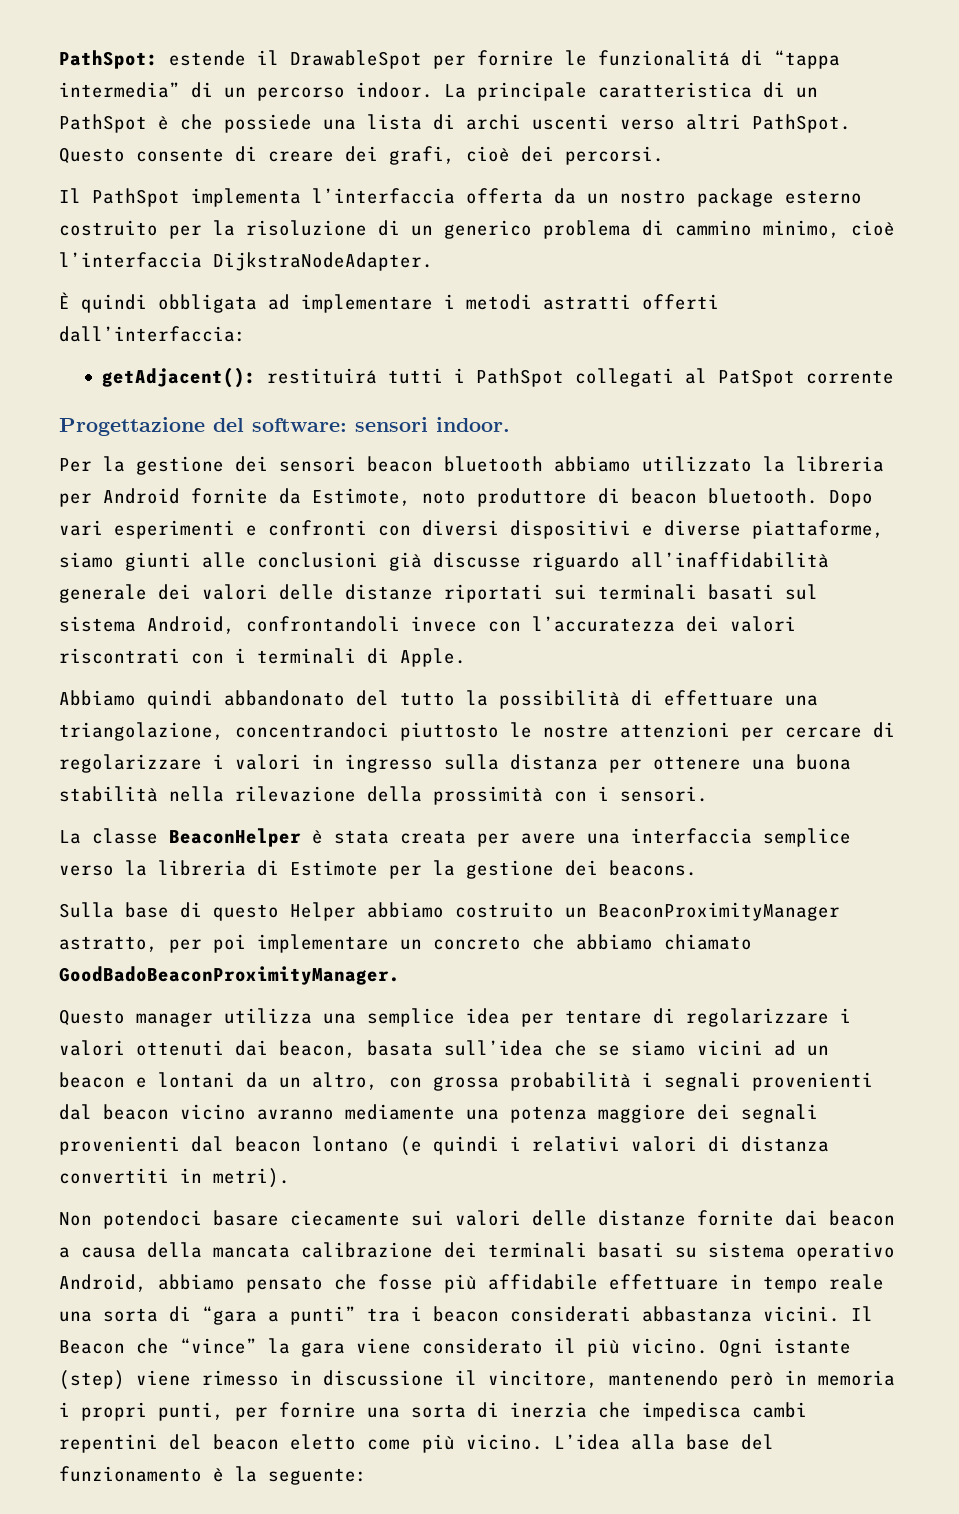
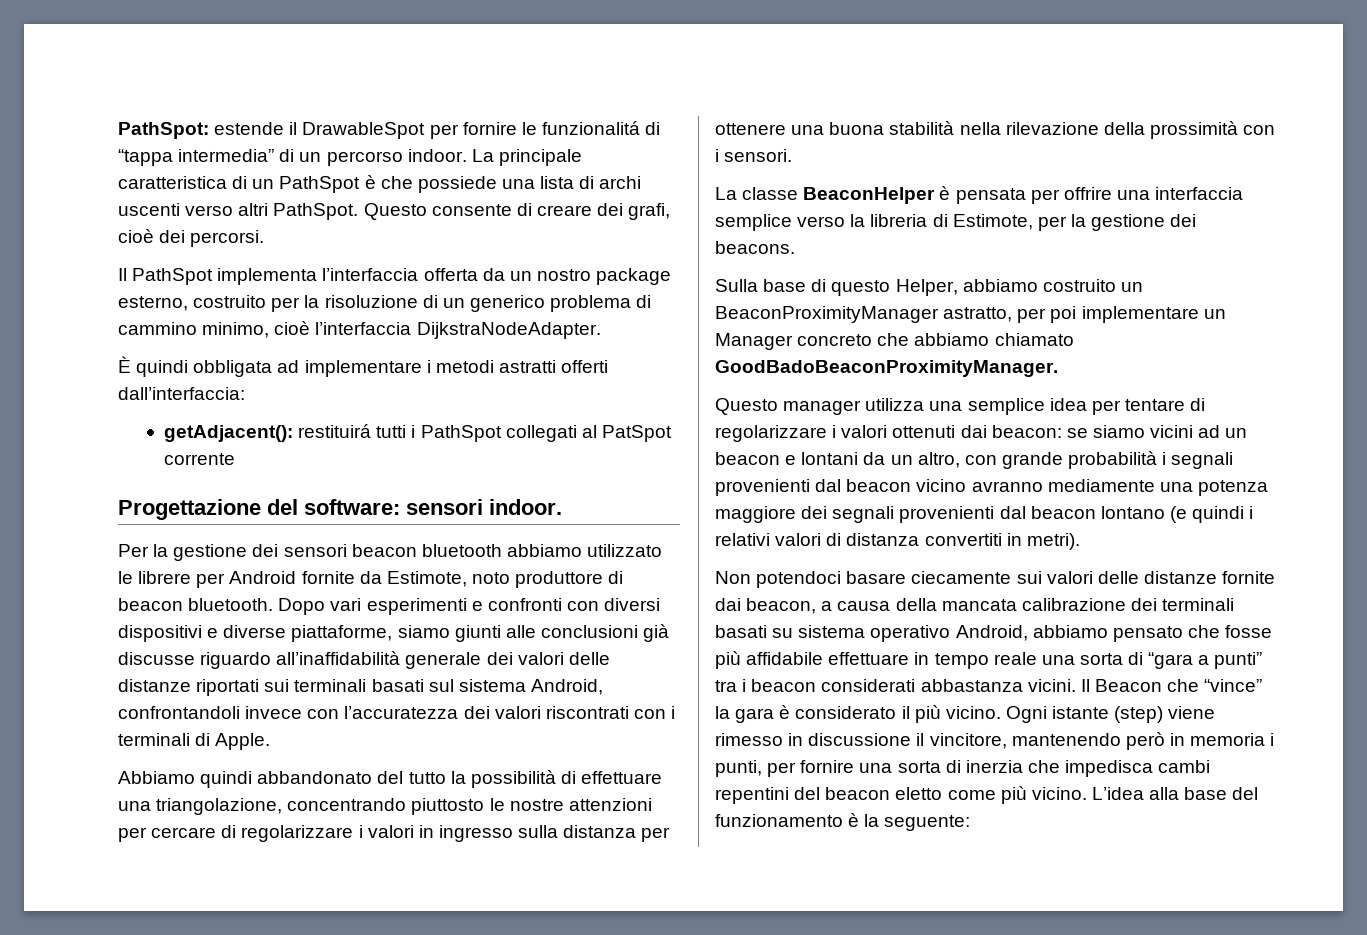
- Il PathSpot implementa l’interfaccia offerta da un nostro package esterno costruito per la risoluzione di un generico problema di cammino minimo, cioè l’interfaccia DijkstraNodeAdapter.
+ Il PathSpot implementa l’interfaccia offerta da un nostro package esterno, costruito per la risoluzione di un generico problema di cammino minimo, cioè l’interfaccia DijkstraNodeAdapter.
- Per la gestione dei sensori beacon bluetooth abbiamo utilizzato la libreria per Android fornite da Estimote, noto produttore di beacon bluetooth.
+ Per la gestione dei sensori beacon bluetooth abbiamo utilizzato le librere per Android fornite da Estimote, noto produttore di beacon bluetooth.
- Abbiamo quindi abbandonato del tutto la possibilità di effettuare una triangolazione, concentrandoci piuttosto le nostre attenzioni per cercare di regolarizzare i valori in ingresso sulla distanza per ottenere una buona stabilità nella rilevazione della prossimità con i sensori.
+ Abbiamo quindi abbandonato del tutto la possibilità di effettuare una triangolazione, concentrando piuttosto le nostre attenzioni per cercare di regolarizzare i valori in ingresso sulla distanza per ottenere una buona stabilità nella rilevazione della prossimità con i sensori.
- La classe BeaconHelper è stata creata per avere una interfaccia semplice verso la libreria di Estimote per la gestione dei beacons.
+ La classe BeaconHelper è pensata per offrire una interfaccia semplice verso la libreria di Estimote, per la gestione dei beacons.
- Sulla base di questo Helper abbiamo costruito un BeaconProximityManager astratto, per poi implementare un concreto che abbiamo chiamato GoodBadoBeaconProximityManager.
+ Sulla base di questo Helper, abbiamo costruito un BeaconProximityManager astratto, per poi implementare un Manager concreto che abbiamo chiamato GoodBadoBeaconProximityManager.
- Questo manager utilizza una semplice idea per tentare di regolarizzare i valori ottenuti dai beacon, basata sull’idea che se siamo vicini ad un beacon e lontani da un altro, con grossa probabilità i segnali provenienti dal beacon vicino avranno mediamente una potenza maggiore dei segnali provenienti dal beacon lontano (e quindi i relativi valori di distanza convertiti in metri).
+ Questo manager utilizza una semplice idea per tentare di regolarizzare i valori ottenuti dai beacon: se siamo vicini ad un beacon e lontani da un altro, con grande probabilità i segnali provenienti dal beacon vicino avranno mediamente una potenza maggiore dei segnali provenienti dal beacon lontano (e quindi i relativi valori di distanza convertiti in metri).
- Non potendoci basare ciecamente sui valori delle distanze fornite dai beacon a causa della mancata calibrazione dei terminali basati su sistema operativo Android, abbiamo pensato che fosse più affidabile effettuare in tempo reale una sorta di “gara a punti” tra i beacon considerati abbastanza vicini.
+ Non potendoci basare ciecamente sui valori delle distanze fornite dai beacon, a causa della mancata calibrazione dei terminali basati su sistema operativo Android, abbiamo pensato che fosse più affidabile effettuare in tempo reale una sorta di “gara a punti” tra i beacon considerati abbastanza vicini.
- Il Beacon che “vince” la gara viene considerato il più vicino.
+ Il Beacon che “vince” la gara è considerato il più vicino.
- Ogni istante (step) viene rimesso in discussione il vincitore, mantenendo però in memoria i propri punti, per fornire una sorta di inerzia che impedisca cambi repentini del beacon eletto come più vicino.
+ Ogni istante (step) viene rimesso in discussione il vincitore, mantenendo però in memoria i punti, per fornire una sorta di inerzia che impedisca cambi repentini del beacon eletto come più vicino.

